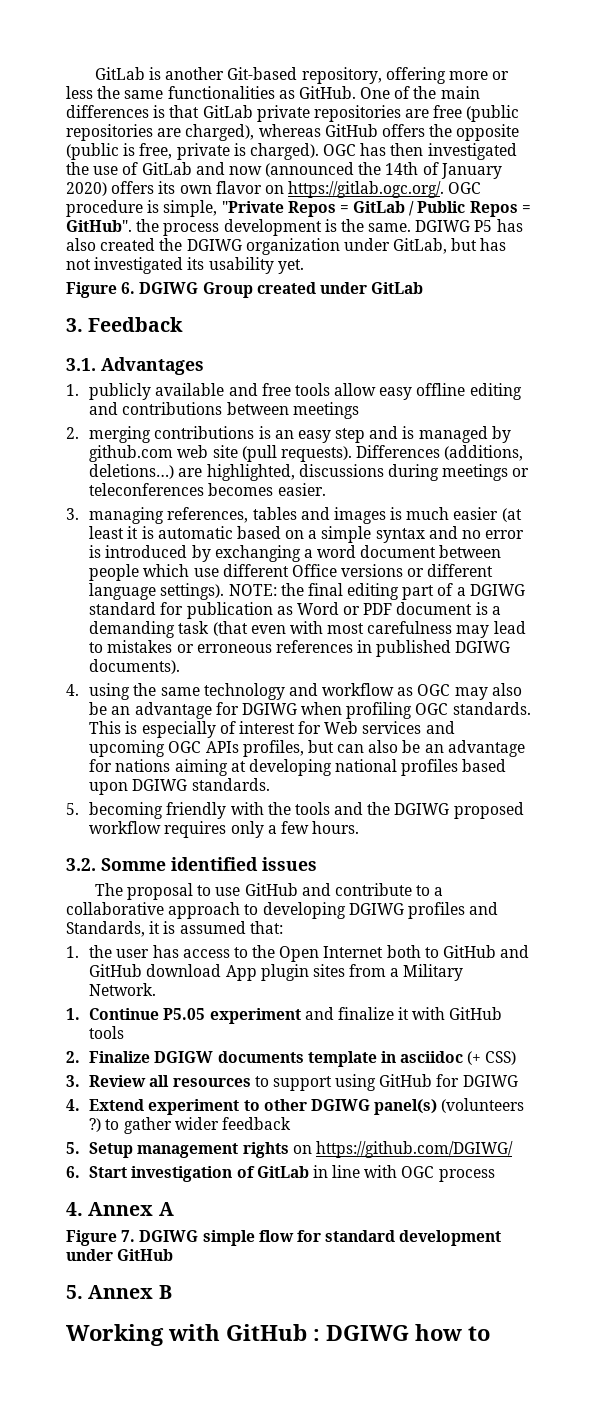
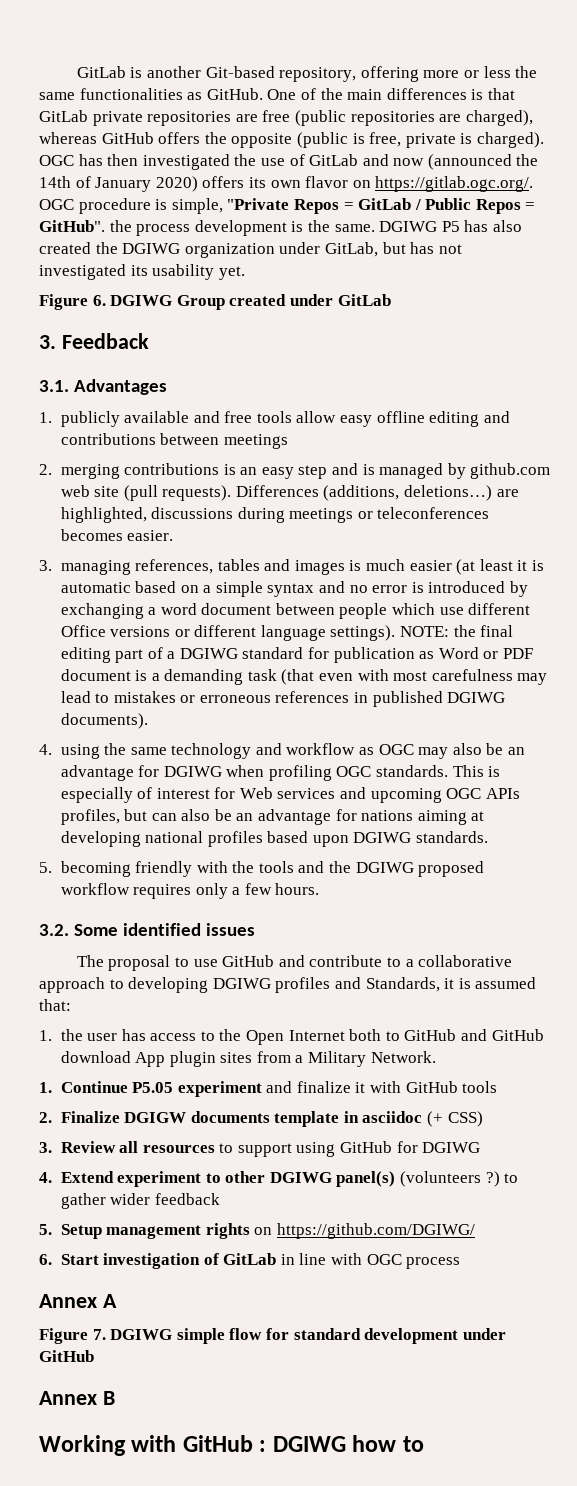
- 3.2. Somme identified issues
+ 3.2. Some identified issues
- 4. Annex A
+ Annex A
- 5. Annex B
+ Annex B

